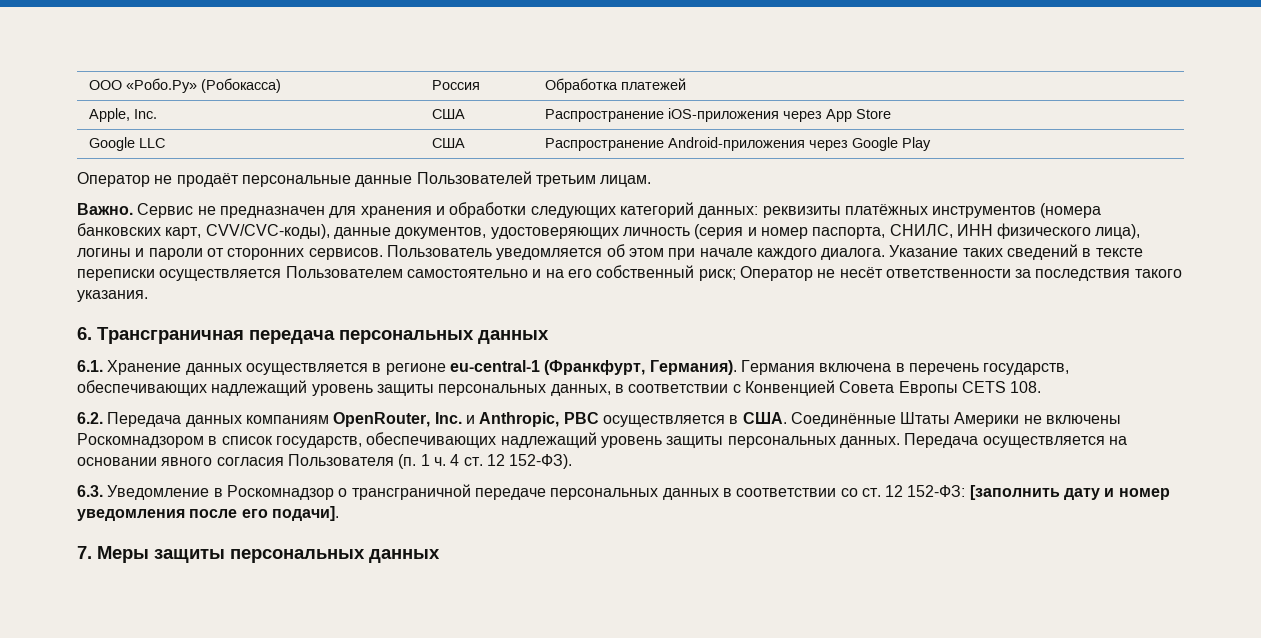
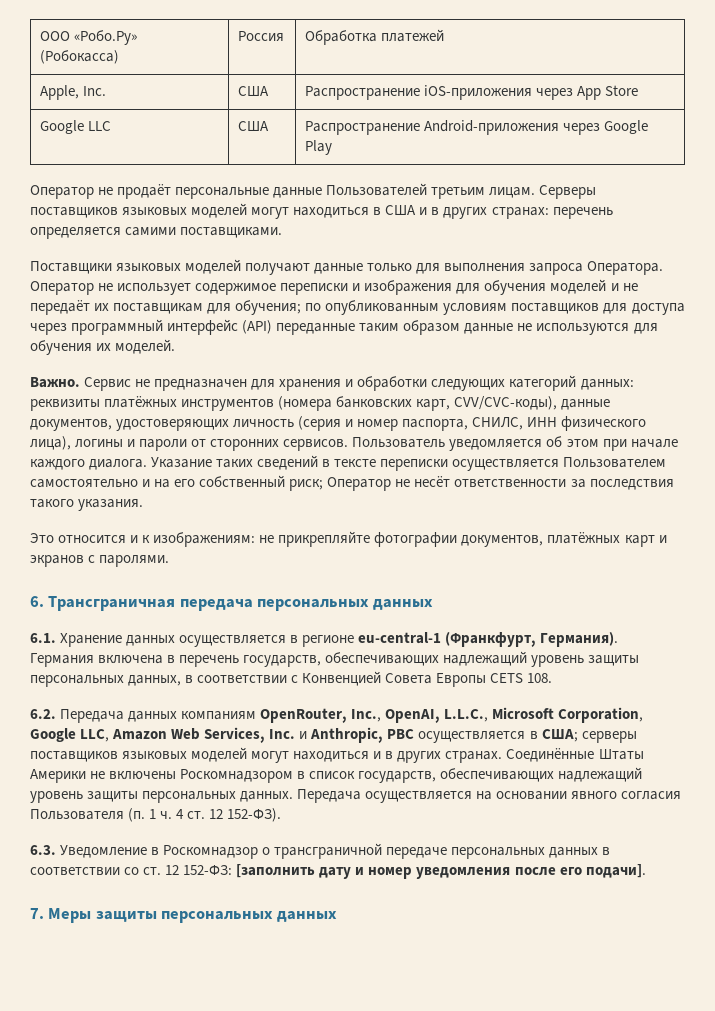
+ Серверы поставщиков языковых моделей могут находиться в США и в других странах: перечень определяется самими поставщиками.
+ Поставщики языковых моделей получают данные только для выполнения запроса Оператора. Оператор не использует содержимое переписки и изображения для обучения моделей и не передаёт их поставщикам для обучения; по опубликованным условиям поставщиков для доступа через программный интерфейс (API) переданные таким образом данные не используются для обучения их моделей.
+ Это относится и к изображениям: не прикрепляйте фотографии документов, платёжных карт и экранов с паролями.
- 6.2. Передача данных компаниям OpenRouter, Inc. и Anthropic, PBC осуществляется в США. Соединённые Штаты Америки не включены Роскомнадзором в список государств, обеспечивающих надлежащий уровень защиты персональных данных.
+ 6.2. Передача данных компаниям OpenRouter, Inc., OpenAI, L.L.C., Microsoft Corporation, Google LLC, Amazon Web Services, Inc. и Anthropic, PBC осуществляется в США; серверы поставщиков языковых моделей могут находиться и в других странах. Соединённые Штаты Америки не включены Роскомнадзором в список государств, обеспечивающих надлежащий уровень защиты персональных данных.

